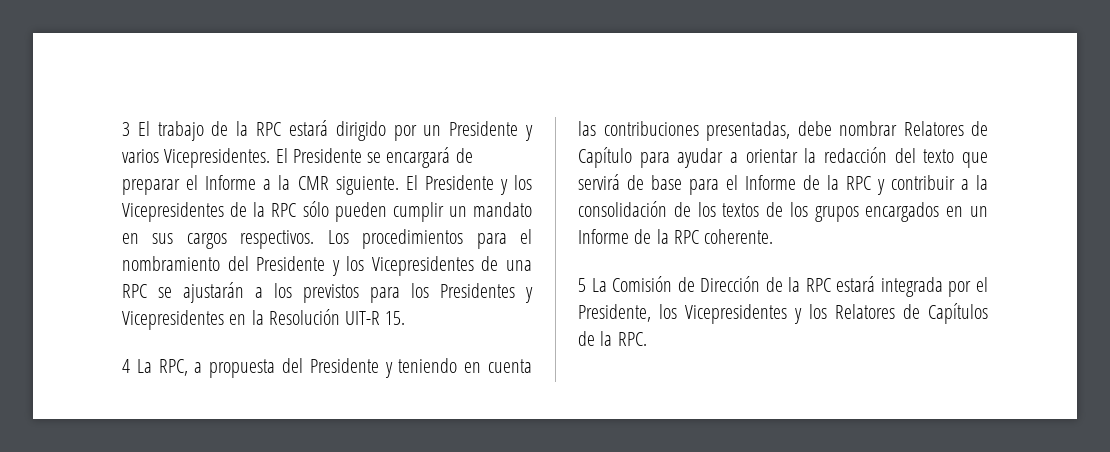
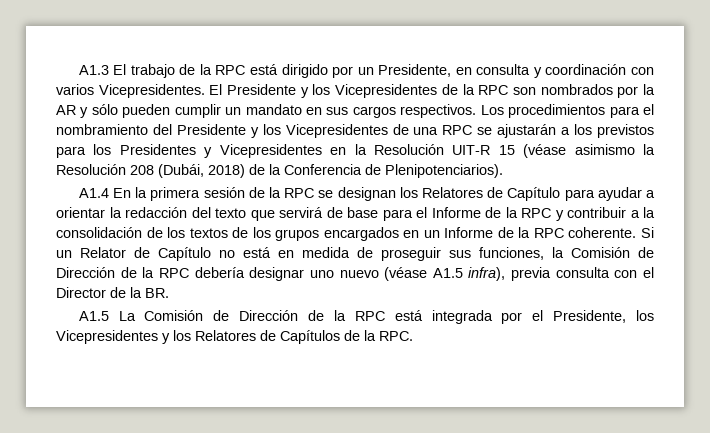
- 3 El trabajo de la RPC estará dirigido por un Presidente y varios Vicepresidentes. El Presidente se encargará de preparar el Informe a la CMR siguiente.
+ A1.3 El trabajo de la RPC está dirigido por un Presidente, en consulta y coordinación con varios Vicepresidentes.
- El Presidente y los Vicepresidentes de la RPC sólo pueden cumplir un mandato en sus cargos respectivos.
+ El Presidente y los Vicepresidentes de la RPC son nombrados por la AR y sólo pueden cumplir un mandato en sus cargos respectivos.
- Los procedimientos para el nombramiento del Presidente y los Vicepresidentes de una RPC se ajustarán a los previstos para los Presidentes y Vicepresidentes en la Resolución UIT-R 15.
- 4 La RPC, a propuesta del Presidente y teniendo en cuenta las contribuciones presentadas, debe nombrar Relatores de Capítulo para ayudar a orientar la redacción del texto que servirá de base para el Informe de la RPC y contribuir a la consolidación de los textos de los grupos encargados en un Informe de la RPC coherente.
- 5 La Comisión de Dirección de la RPC estará integrada por el Presidente, los Vicepresidentes y los Relatores de Capítulos de la RPC.
+ Los procedimientos para el nombramiento del Presidente y los Vicepresidentes de una RPC se ajustarán a los previstos para los Presidentes y Vicepresidentes en la Resolución UIT-R 15 (véase asimismo la Resolución 208 (Dubái, 2018) de la Conferencia de Plenipotenciarios).
+ A1.4 En la primera sesión de la RPC se designan los Relatores de Capítulo para ayudar a orientar la redacción del texto que servirá de base para el Informe de la RPC y contribuir a la consolidación de los textos de los grupos encargados en un Informe de la RPC coherente. Si un Relator de Capítulo no está en medida de proseguir sus funciones, la Comisión de Dirección de la RPC debería designar uno nuevo (véase A1.5 infra), previa consulta con el Director de la BR.
+ A1.5 La Comisión de Dirección de la RPC está integrada por el Presidente, los Vicepresidentes y los Relatores de Capítulos de la RPC.

